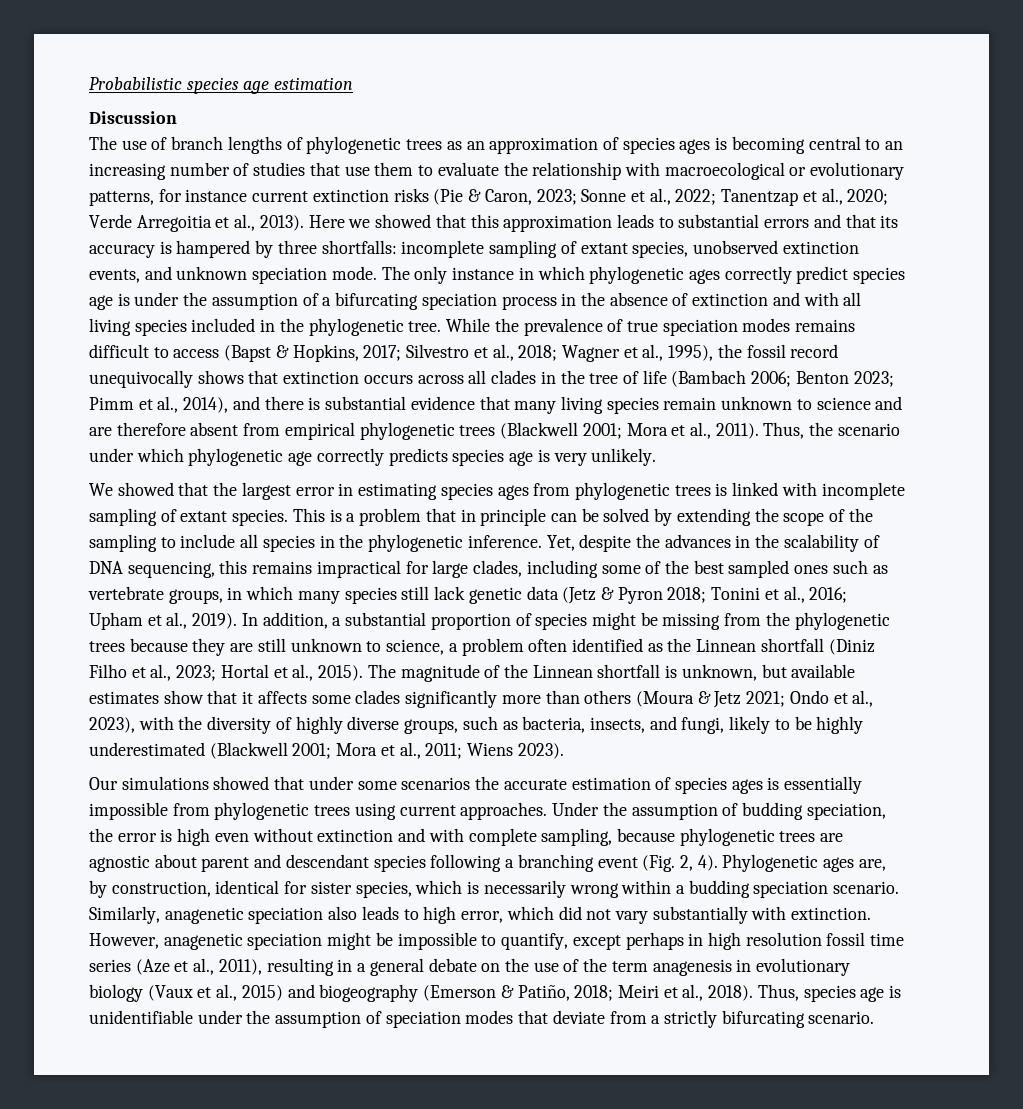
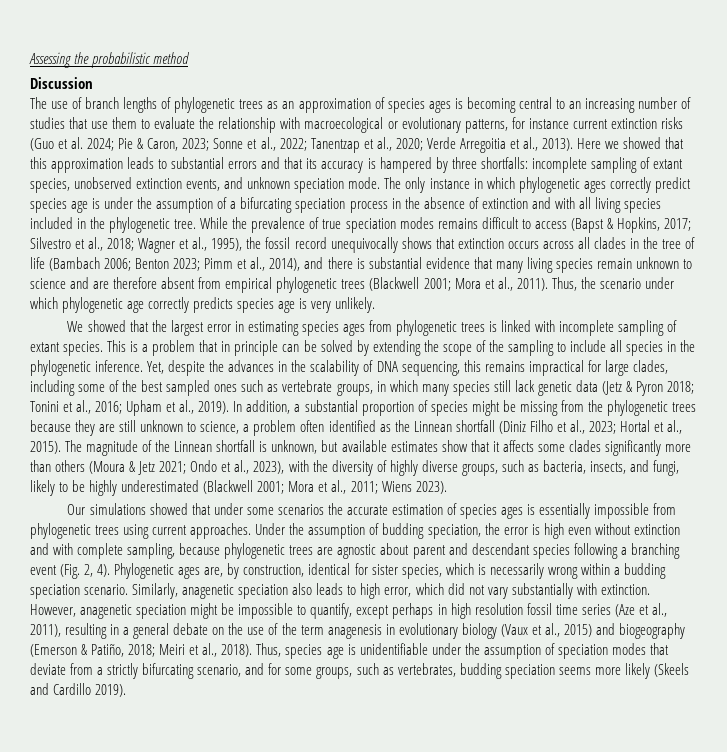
- Probabilistic species age estimation
+ Assessing the probabilistic method
- The use of branch lengths of phylogenetic trees as an approximation of species ages is becoming central to an increasing number of studies that use them to evaluate the relationship with macroecological or evolutionary patterns, for instance current extinction risks (Pie & Caron, 2023; Sonne et al., 2022; Tanentzap et al., 2020; Verde Arregoitia et al., 2013).
+ The use of branch lengths of phylogenetic trees as an approximation of species ages is becoming central to an increasing number of studies that use them to evaluate the relationship with macroecological or evolutionary patterns, for instance current extinction risks (Guo et al. 2024; Pie & Caron, 2023; Sonne et al., 2022; Tanentzap et al., 2020; Verde Arregoitia et al., 2013).
- Thus, species age is unidentifiable under the assumption of speciation modes that deviate from a strictly bifurcating scenario.
+ Thus, species age is unidentifiable under the assumption of speciation modes that deviate from a strictly bifurcating scenario, and for some groups, such as vertebrates, budding speciation seems more likely (Skeels and Cardillo 2019).

